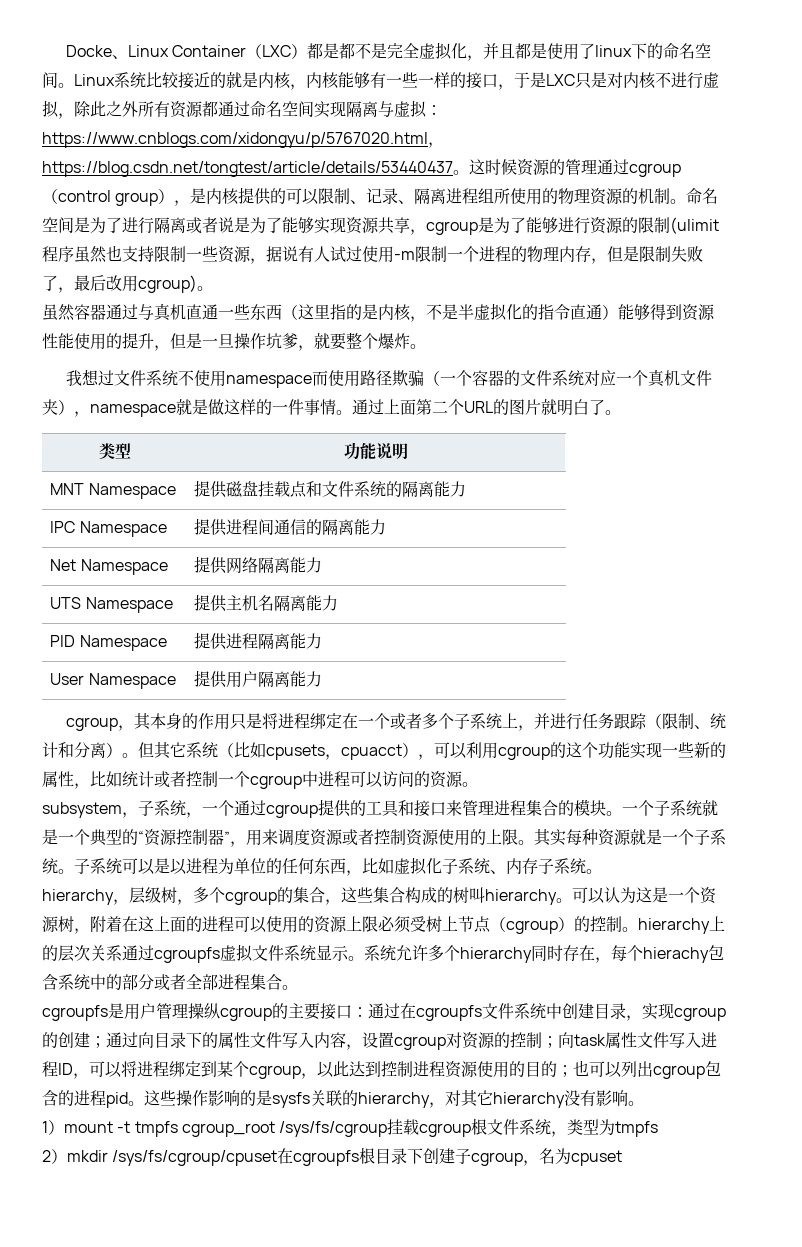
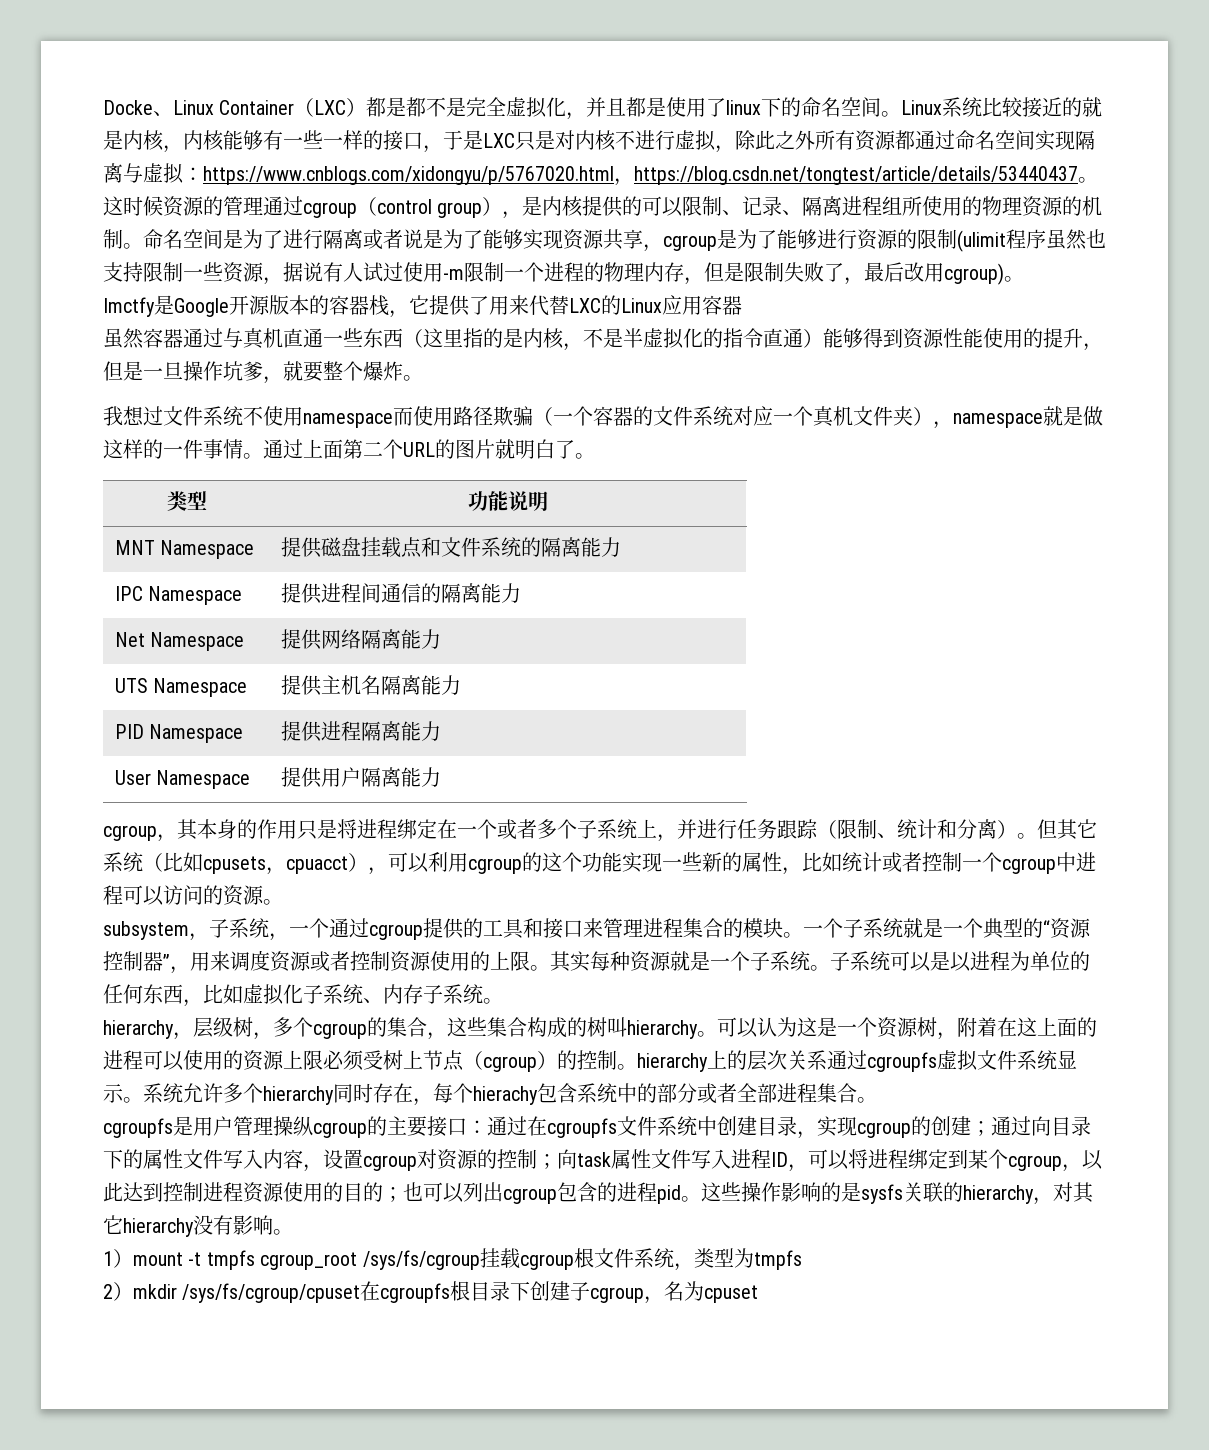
+ Imctfy是Google开源版本的容器栈，它提供了用来代替LXC的Linux应用容器

